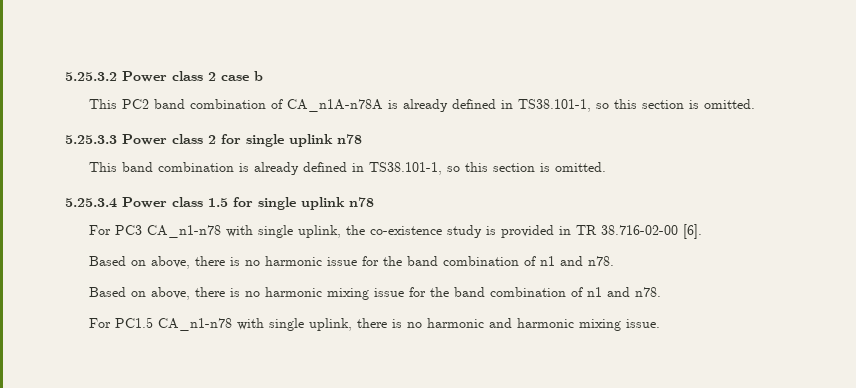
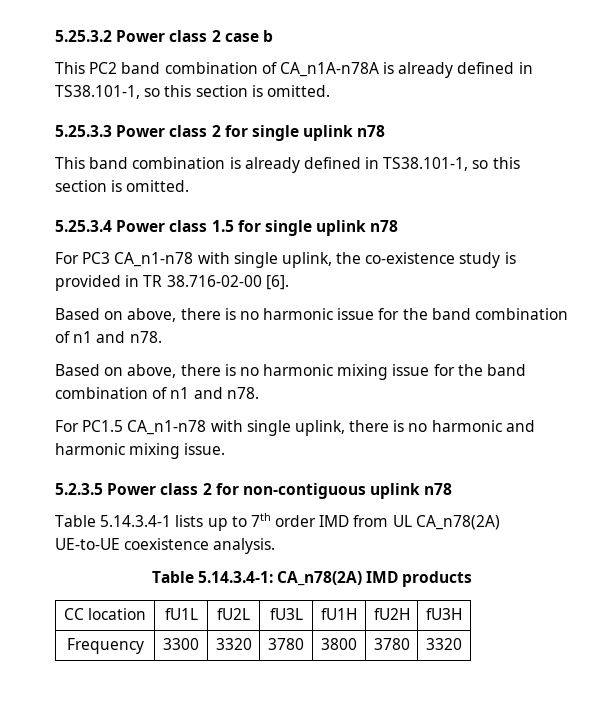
+ 5.2.3.5 Power class 2 for non-contiguous uplink n78
+ Table 5.14.3.4-1 lists up to 7th order IMD from UL CA_n78(2A) UE-to-UE coexistence analysis.
+ Table 5.14.3.4-1: CA_n78(2A) IMD products
+ CC location | fU1L | fU2L | fU3L | fU1H | fU2H | fU3H
+ Frequency | 3300 | 3320 | 3780 | 3800 | 3780 | 3320

